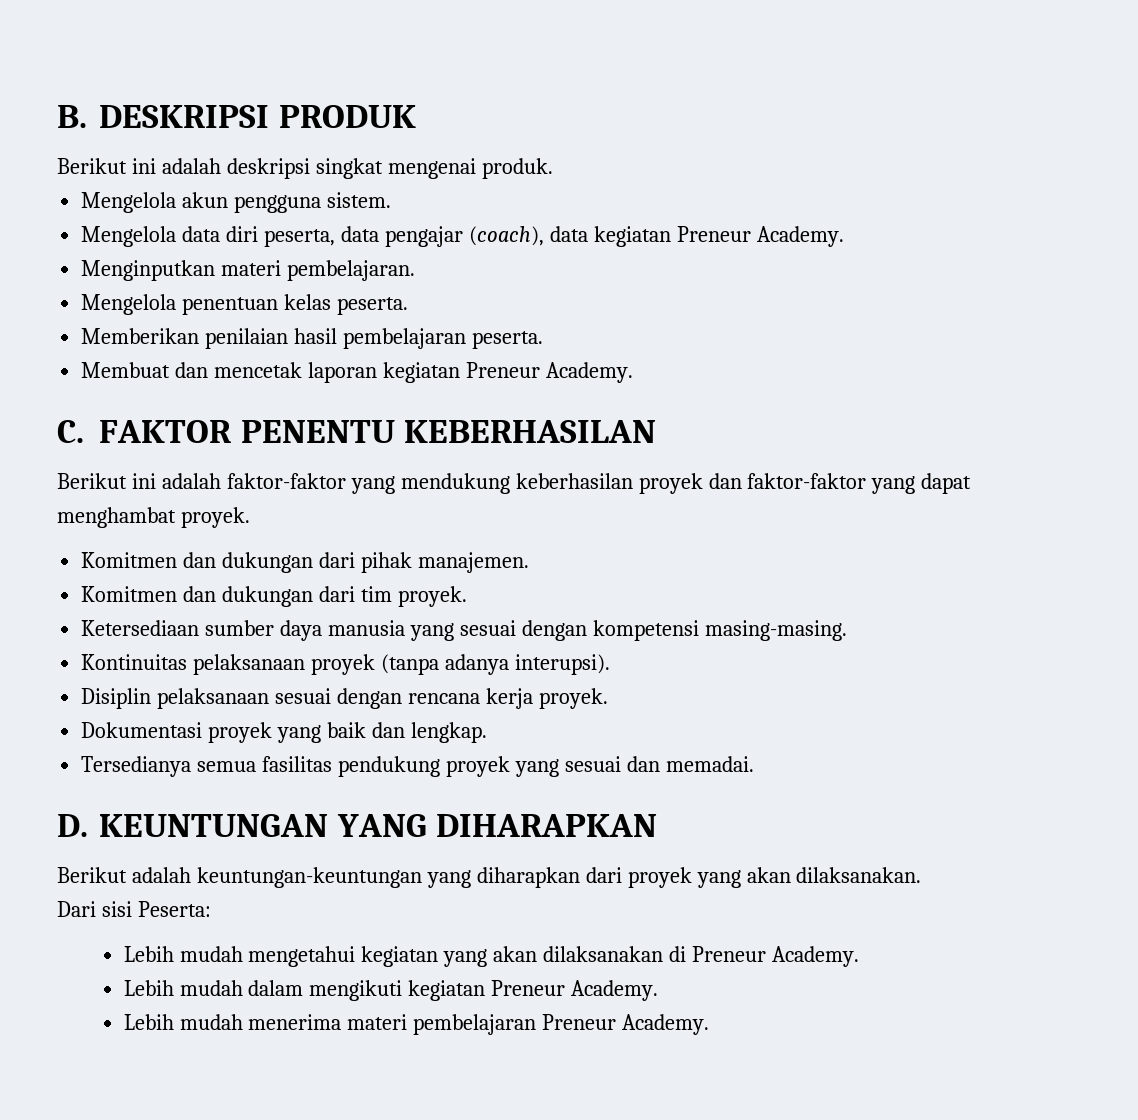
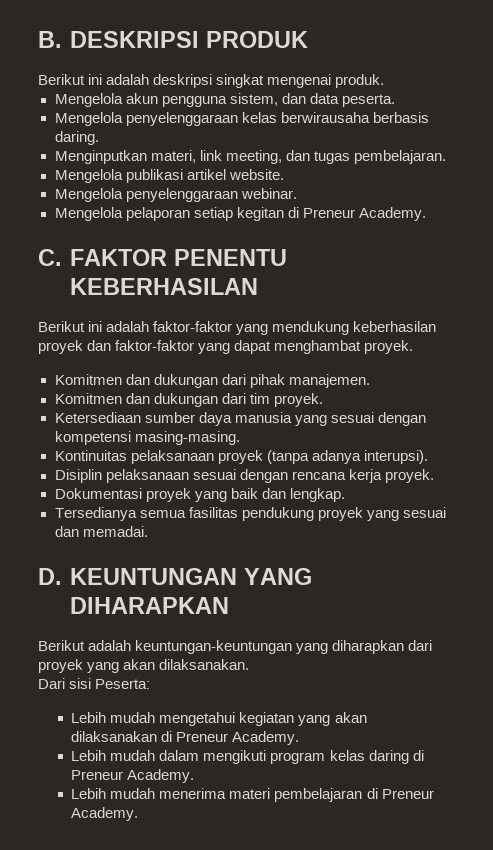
- Mengelola akun pengguna sistem.
- Mengelola data diri peserta, data pengajar (coach), data kegiatan Preneur Academy.
- Menginputkan materi pembelajaran.
- Mengelola penentuan kelas peserta.
- Memberikan penilaian hasil pembelajaran peserta.
- Membuat dan mencetak laporan kegiatan Preneur Academy.
+ Mengelola akun pengguna sistem, dan data peserta.
+ Mengelola penyelenggaraan kelas berwirausaha berbasis daring.
+ Menginputkan materi, link meeting, dan tugas pembelajaran.
+ Mengelola publikasi artikel website.
+ Mengelola penyelenggaraan webinar.
+ Mengelola pelaporan setiap kegitan di Preneur Academy.
- Lebih mudah dalam mengikuti kegiatan Preneur Academy.
+ Lebih mudah dalam mengikuti program kelas daring di Preneur Academy.
- Lebih mudah menerima materi pembelajaran Preneur Academy.
+ Lebih mudah menerima materi pembelajaran di Preneur Academy.

